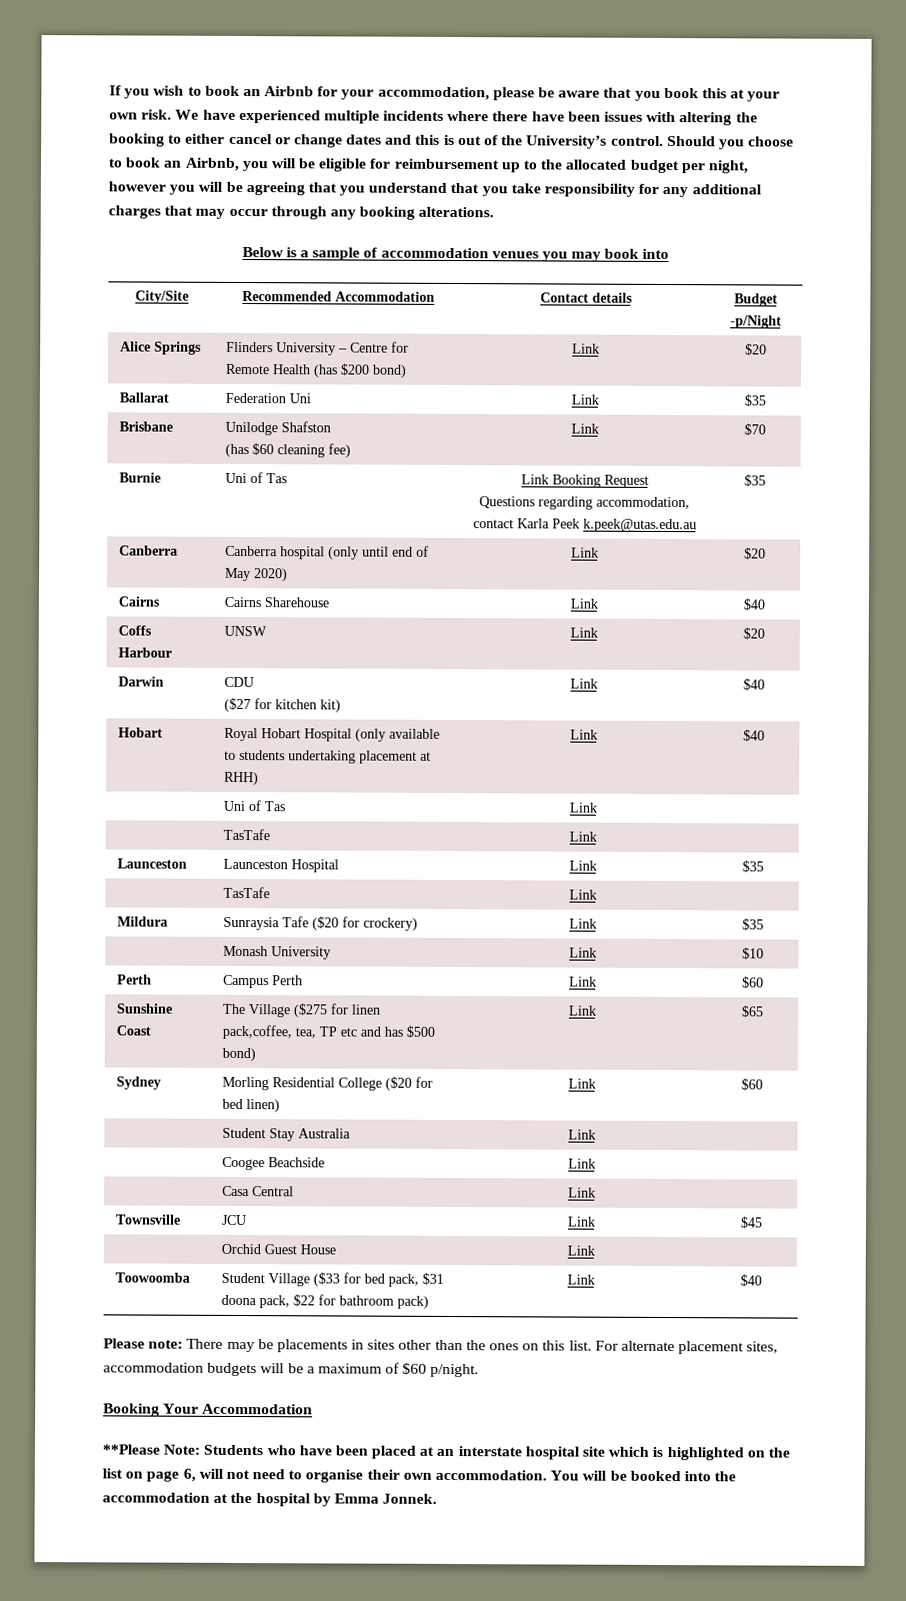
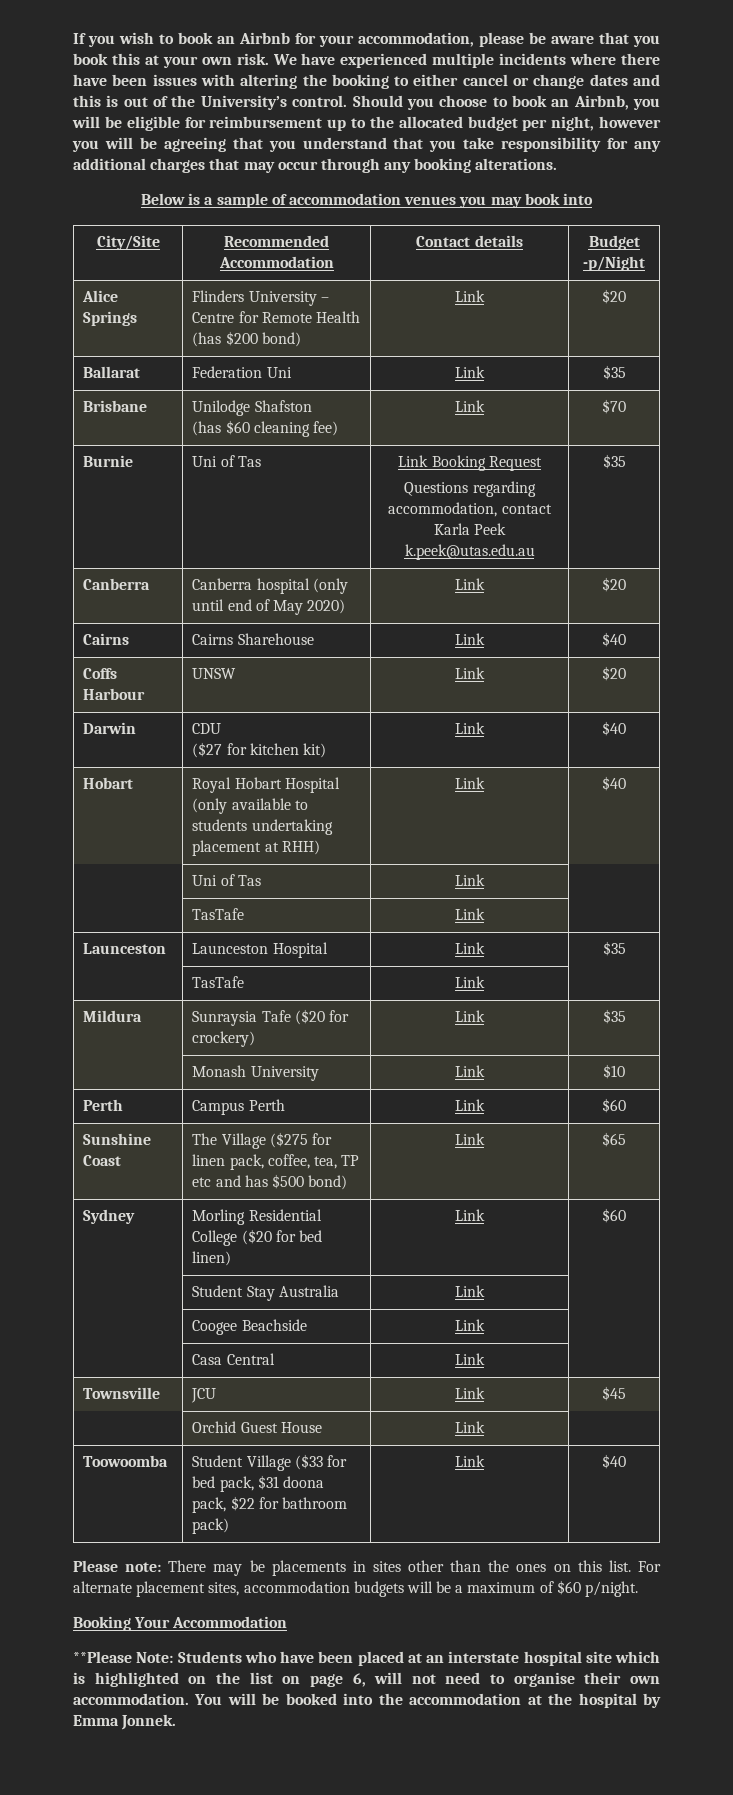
- Sunshine Coast | The Village ($275 for linen pack,coffee, tea, TP etc and has $500 bond) | Link | $65
+ Sunshine Coast | The Village ($275 for linen pack, coffee, tea, TP etc and has $500 bond) | Link | $65

